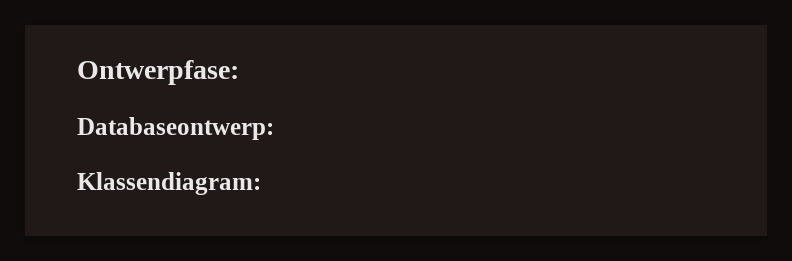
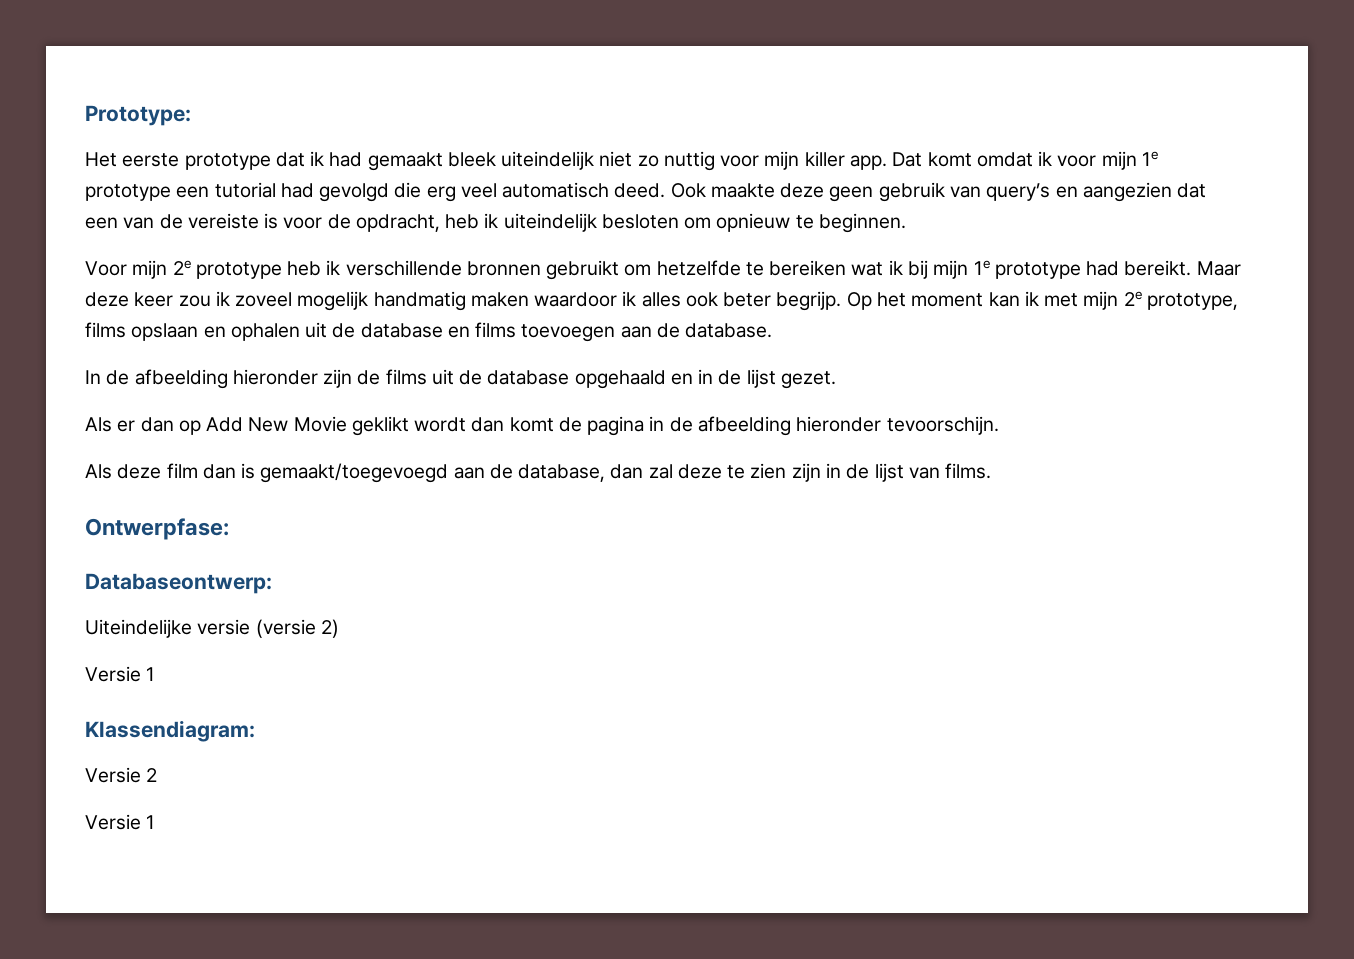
+ Prototype:
+ Het eerste prototype dat ik had gemaakt bleek uiteindelijk niet zo nuttig voor mijn killer app. Dat komt omdat ik voor mijn 1e prototype een tutorial had gevolgd die erg veel automatisch deed. Ook maakte deze geen gebruik van query’s en aangezien dat een van de vereiste is voor de opdracht, heb ik uiteindelijk besloten om opnieuw te beginnen.
+ Voor mijn 2e prototype heb ik verschillende bronnen gebruikt om hetzelfde te bereiken wat ik bij mijn 1e prototype had bereikt. Maar deze keer zou ik zoveel mogelijk handmatig maken waardoor ik alles ook beter begrijp. Op het moment kan ik met mijn 2e prototype, films opslaan en ophalen uit de database en films toevoegen aan de database.
+ In de afbeelding hieronder zijn de films uit de database opgehaald en in de lijst gezet.
+ Als er dan op Add New Movie geklikt wordt dan komt de pagina in de afbeelding hieronder tevoorschijn.
+ Als deze film dan is gemaakt/toegevoegd aan de database, dan zal deze te zien zijn in de lijst van films.
  Ontwerpfase:
  Databaseontwerp:
+ Uiteindelijke versie (versie 2)
+ Versie 1
  Klassendiagram:
+ Versie 2
+ Versie 1

